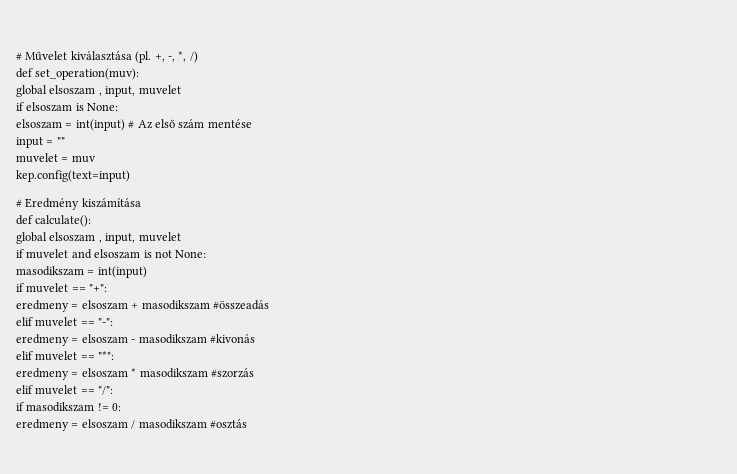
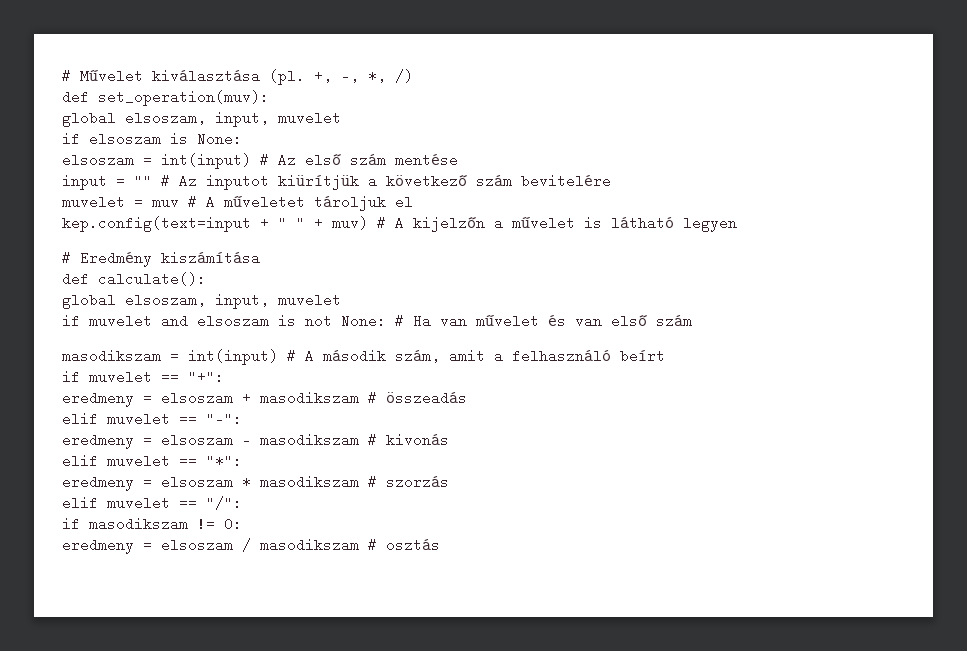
  def set_operation(muv):
- global elsoszam , input, muvelet
+ global elsoszam, input, muvelet
- input = ""
- muvelet = muv
- kep.config(text=input)
+ input = "" # Az inputot kiürítjük a következő szám bevitelére
+ muvelet = muv # A műveletet tároljuk el
+ kep.config(text=input + " " + muv) # A kijelzőn a művelet is látható legyen
  def calculate():
- global elsoszam , input, muvelet
+ global elsoszam, input, muvelet
- if muvelet and elsoszam is not None:
- masodikszam = int(input)
+ if muvelet and elsoszam is not None: # Ha van művelet és van első szám
+ masodikszam = int(input) # A második szám, amit a felhasználó beírt
- eredmeny = elsoszam + masodikszam #összeadás
+ eredmeny = elsoszam + masodikszam # összeadás
- eredmeny = elsoszam - masodikszam #kivonás
+ eredmeny = elsoszam - masodikszam # kivonás
- eredmeny = elsoszam * masodikszam #szorzás
+ eredmeny = elsoszam * masodikszam # szorzás
- eredmeny = elsoszam / masodikszam #osztás
+ eredmeny = elsoszam / masodikszam # osztás

